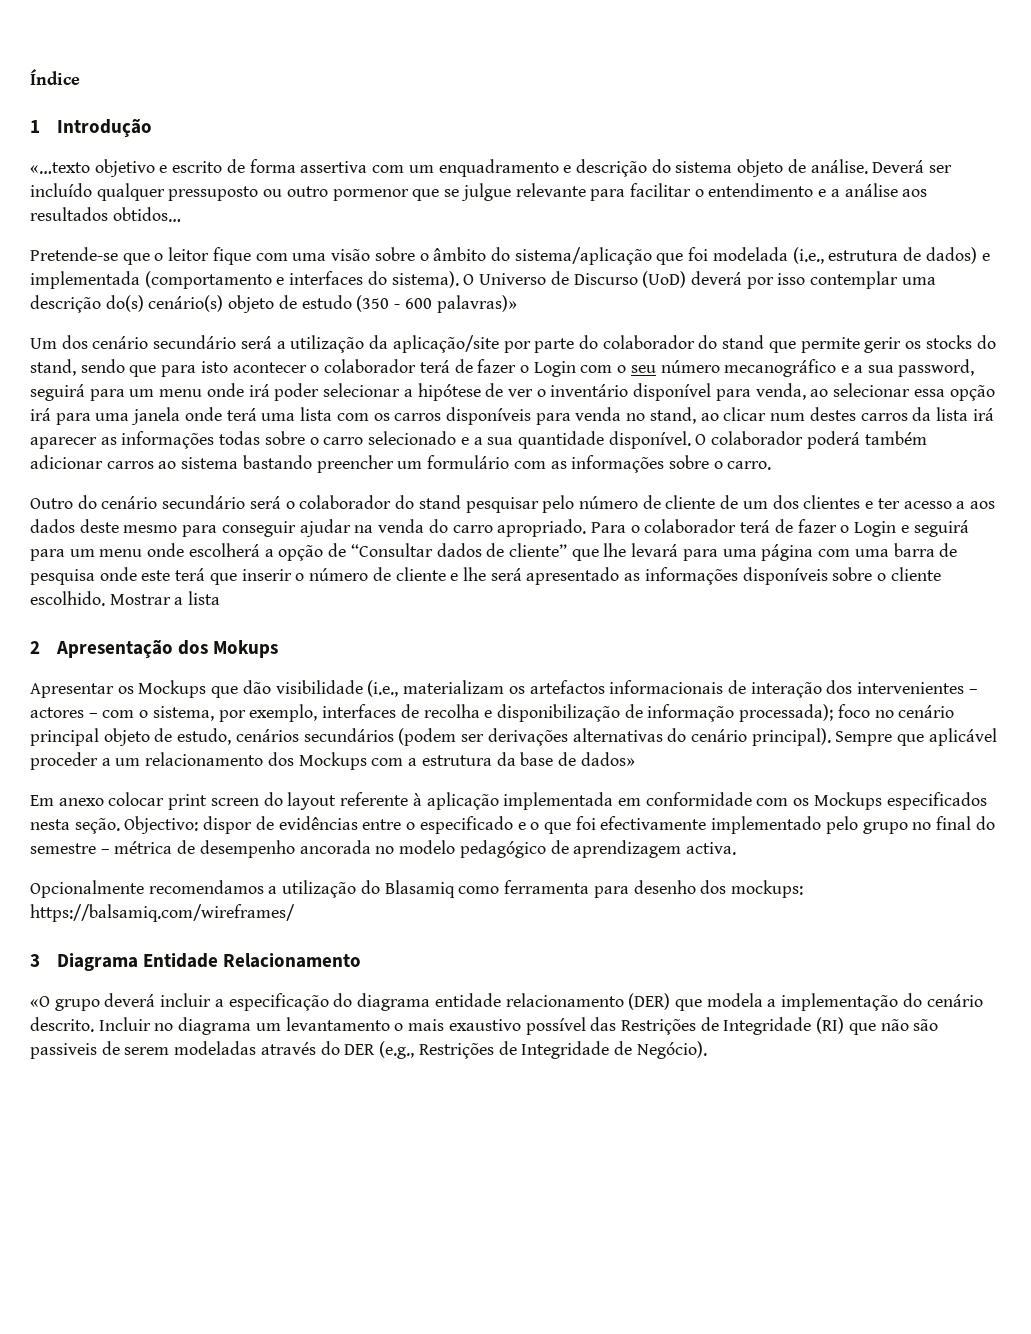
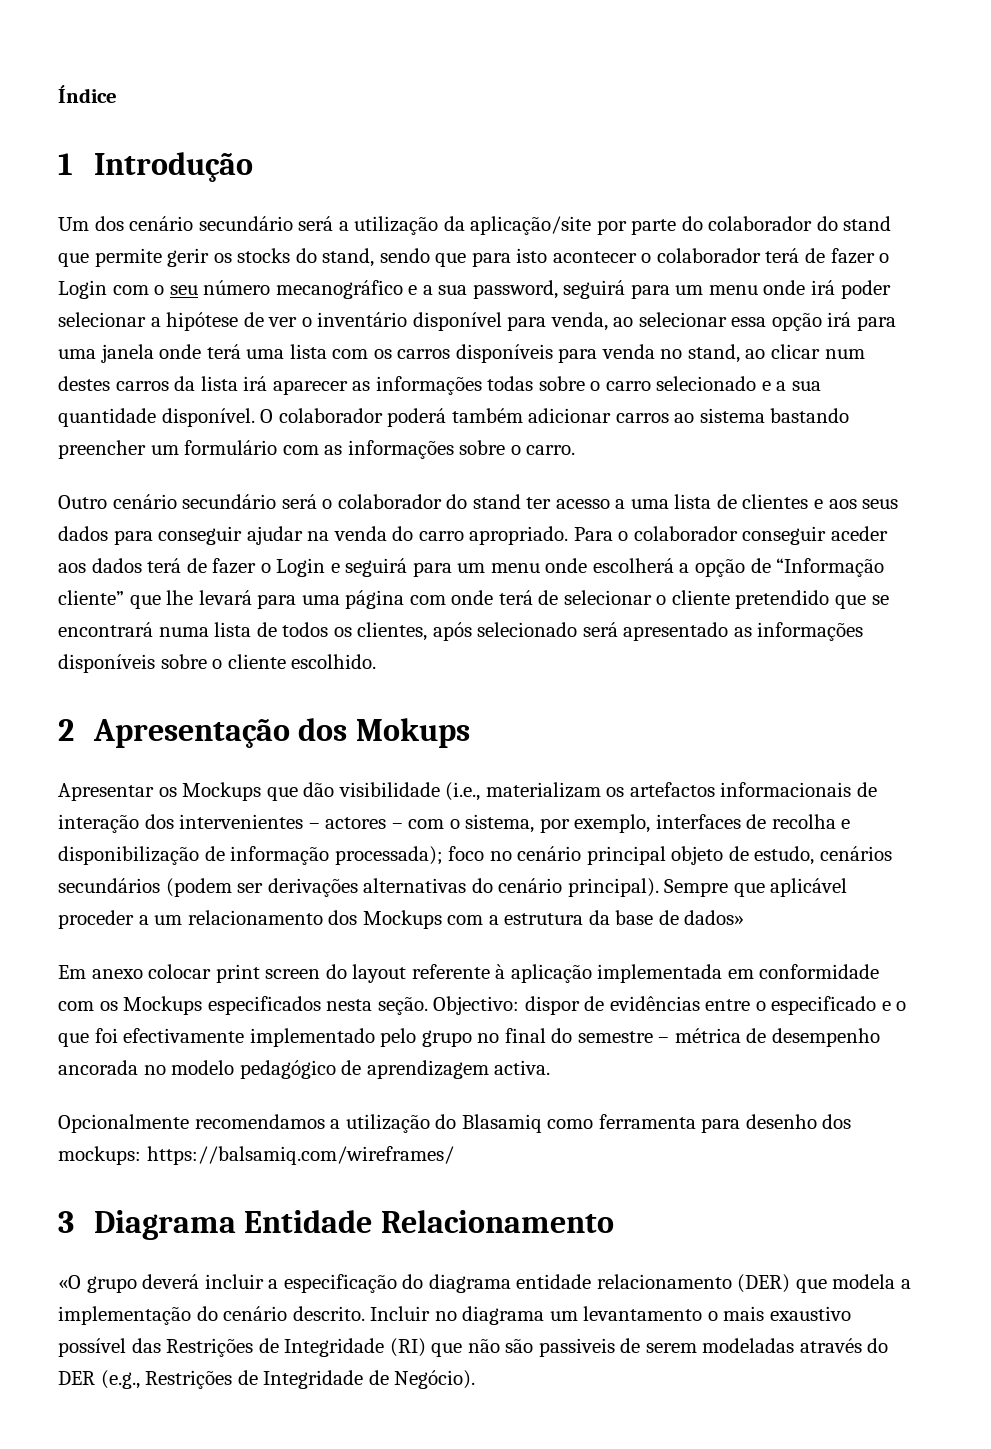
- «…texto objetivo e escrito de forma assertiva com um enquadramento e descrição do sistema objeto de análise. Deverá ser incluído qualquer pressuposto ou outro pormenor que se julgue relevante para facilitar o entendimento e a análise aos resultados obtidos…
- Pretende-se que o leitor fique com uma visão sobre o âmbito do sistema/aplicação que foi modelada (i.e., estrutura de dados) e implementada (comportamento e interfaces do sistema). O Universo de Discurso (UoD) deverá por isso contemplar uma descrição do(s) cenário(s) objeto de estudo (350 - 600 palavras)»
- Outro do cenário secundário será o colaborador do stand pesquisar pelo número de cliente de um dos clientes e ter acesso a aos dados deste mesmo para conseguir ajudar na venda do carro apropriado.
+ Outro cenário secundário será o colaborador do stand ter acesso a uma lista de clientes e aos seus dados para conseguir ajudar na venda do carro apropriado.
- Para o colaborador terá de fazer o Login e seguirá para um menu onde escolherá a opção de “Consultar dados de cliente” que lhe levará para uma página com uma barra de pesquisa onde este terá que inserir o número de cliente e lhe será apresentado as informações disponíveis sobre o cliente escolhido. Mostrar a lista
+ Para o colaborador conseguir aceder aos dados terá de fazer o Login e seguirá para um menu onde escolherá a opção de “Informação cliente” que lhe levará para uma página com onde terá de selecionar o cliente pretendido que se encontrará numa lista de todos os clientes, após selecionado será apresentado as informações disponíveis sobre o cliente escolhido.

